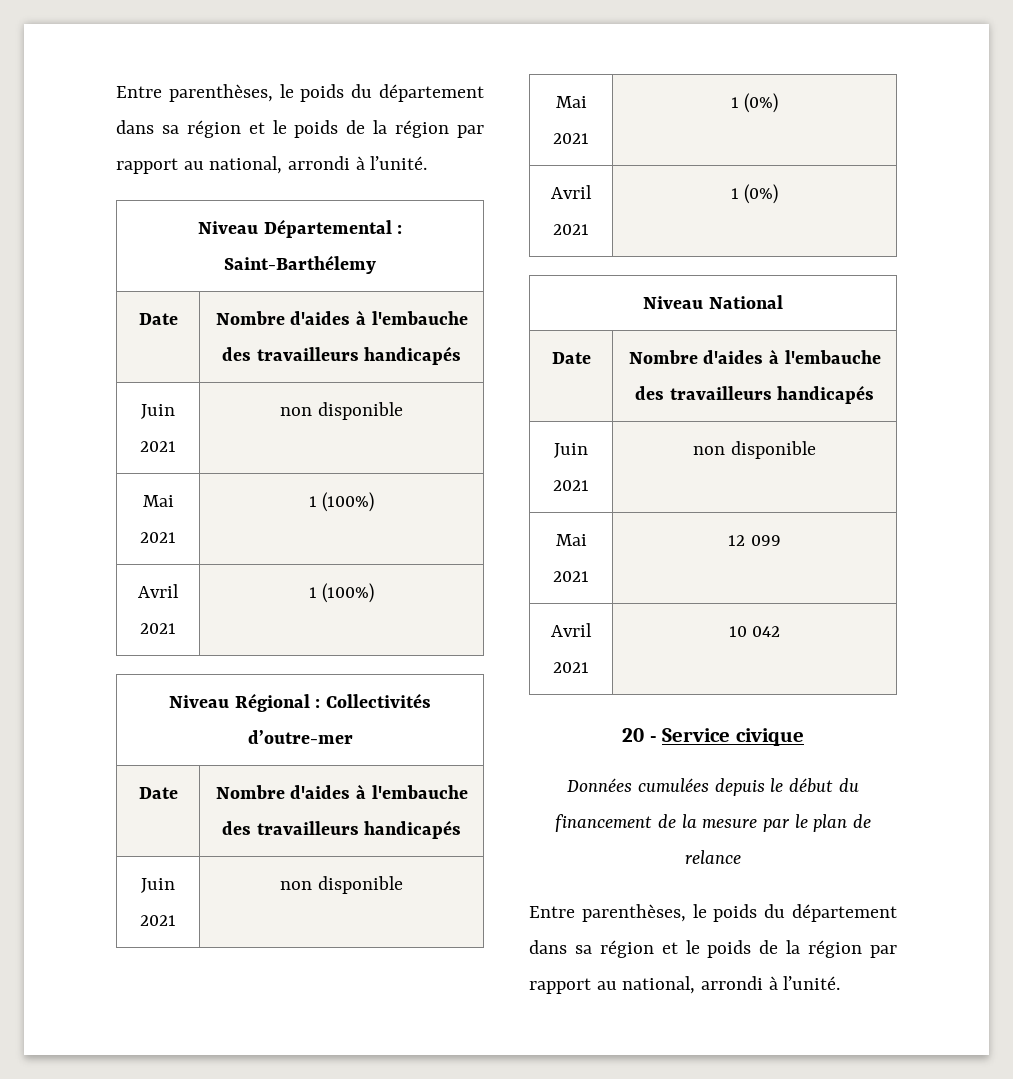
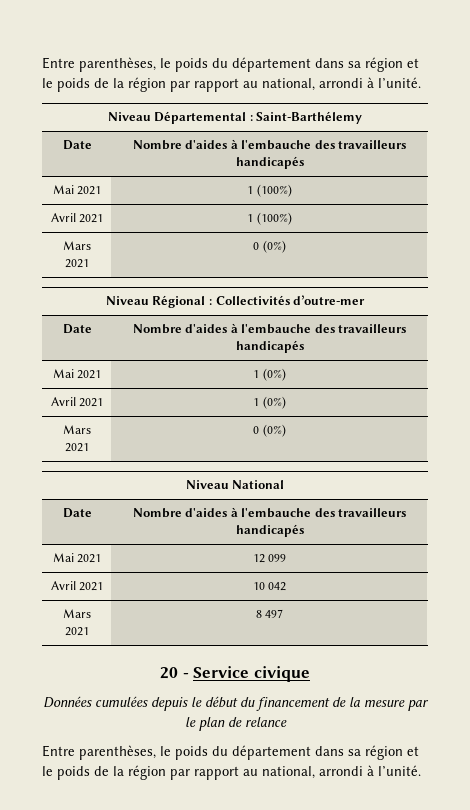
  Niveau Départemental : Saint-Barthélemy
  Date | Nombre d'aides à l'embauche des travailleurs handicapés
- Juin 2021 | non disponible
  Avril 2021 | 1 (100%)
+ Mars 2021 | 0 (0%)
  Niveau Régional : Collectivités d’outre-mer
  Date | Nombre d'aides à l'embauche des travailleurs handicapés
- Juin 2021 | non disponible
  Avril 2021 | 1 (0%)
+ Mars 2021 | 0 (0%)
  Niveau National
  Date | Nombre d'aides à l'embauche des travailleurs handicapés
- Juin 2021 | non disponible
+ Mars 2021 | 8 497

